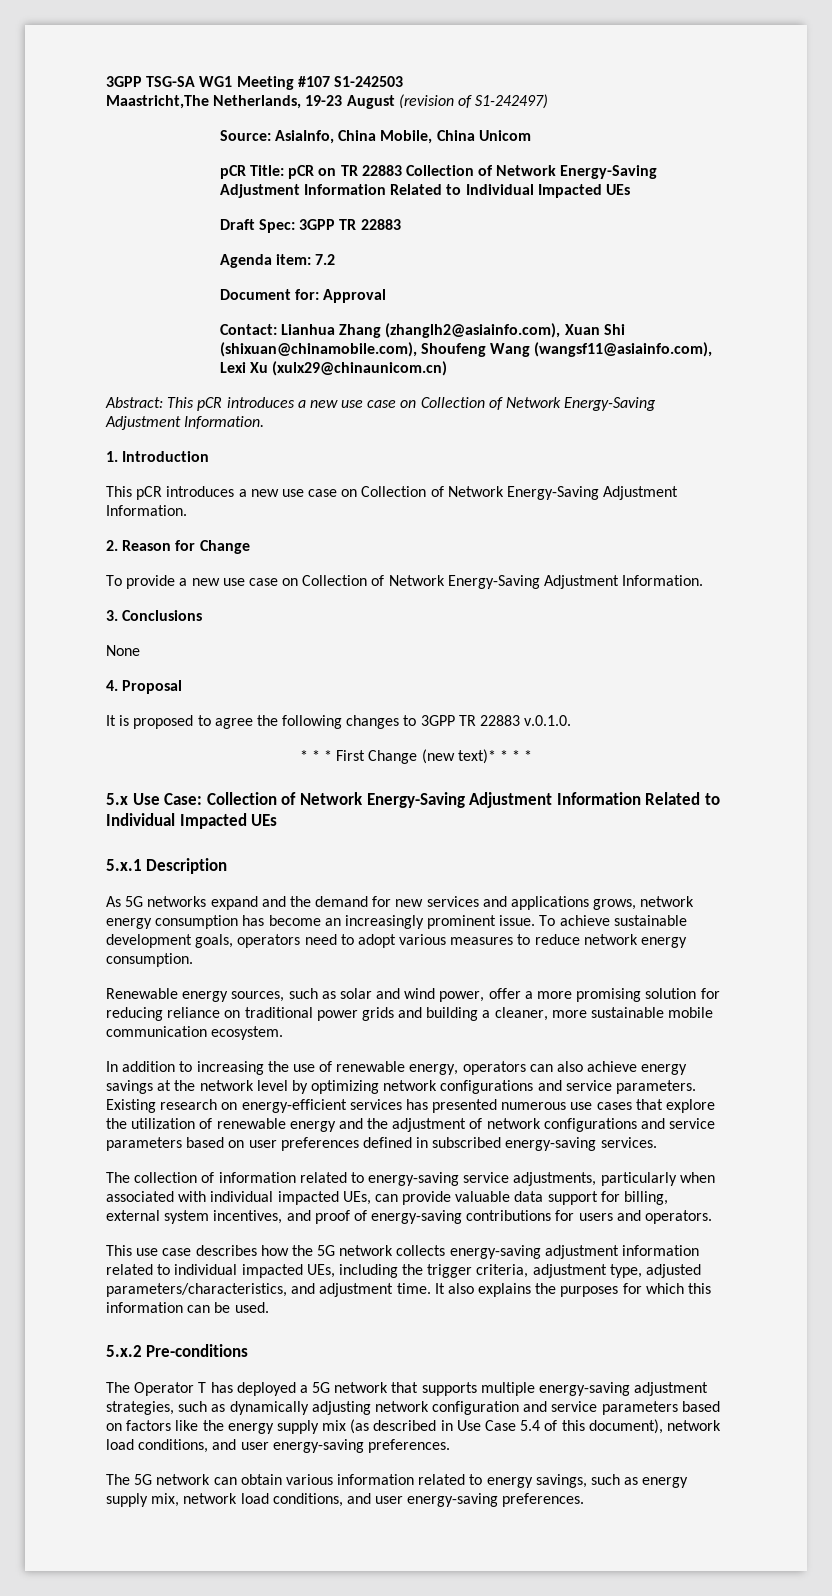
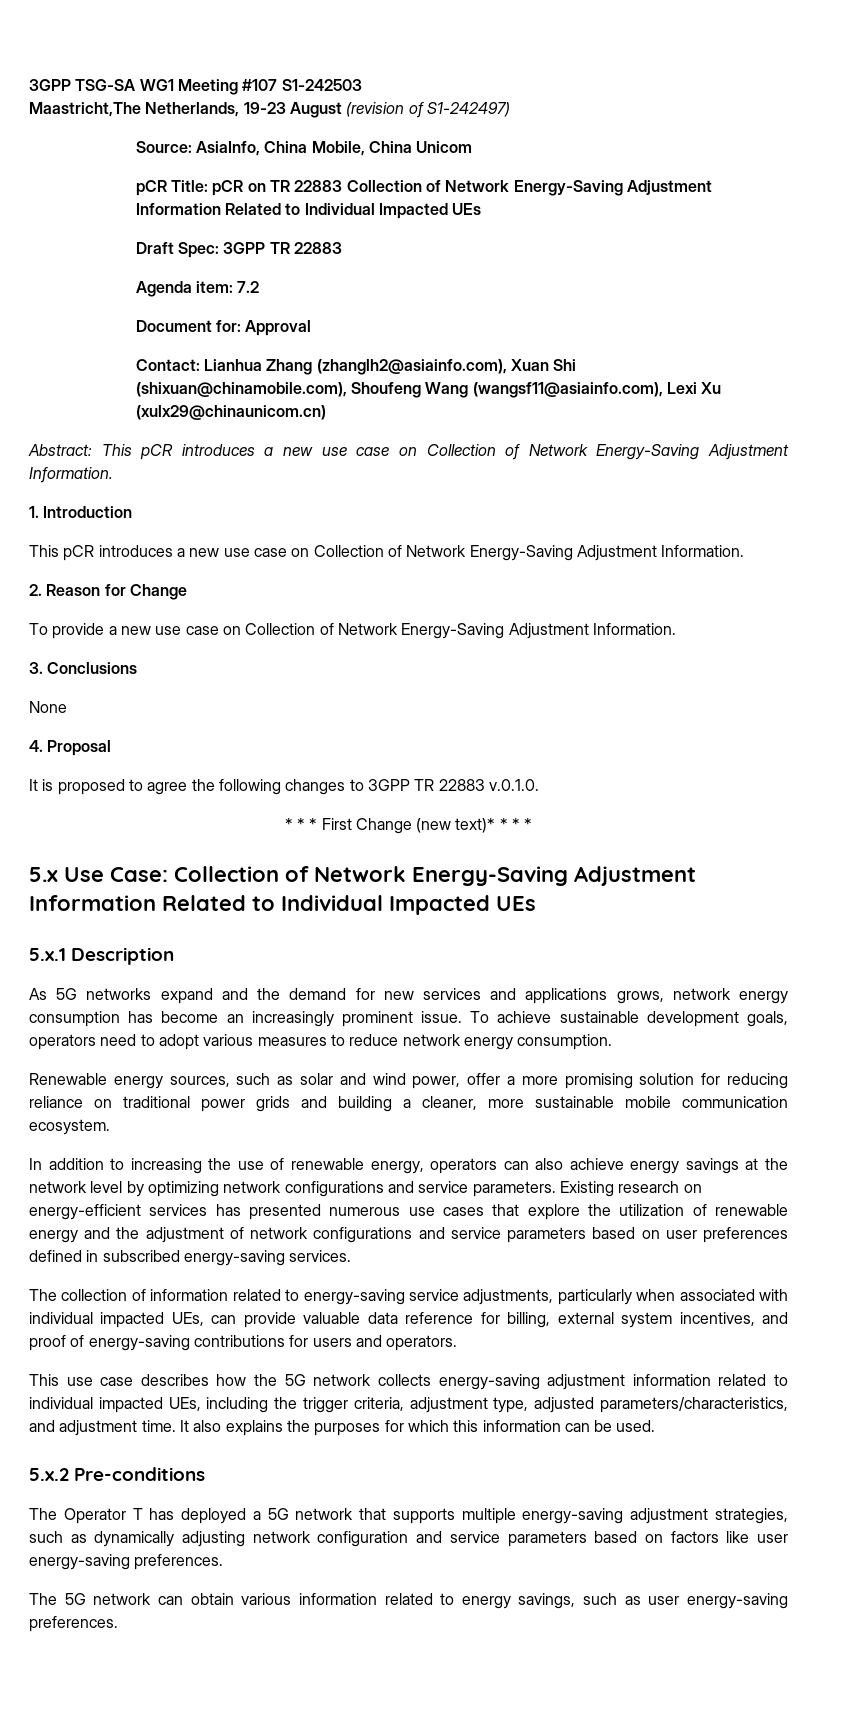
- The collection of information related to energy-saving service adjustments, particularly when associated with individual impacted UEs, can provide valuable data support for billing, external system incentives, and proof of energy-saving contributions for users and operators.
+ The collection of information related to energy-saving service adjustments, particularly when associated with individual impacted UEs, can provide valuable data reference for billing, external system incentives, and proof of energy-saving contributions for users and operators.
- The Operator T has deployed a 5G network that supports multiple energy-saving adjustment strategies, such as dynamically adjusting network configuration and service parameters based on factors like the energy supply mix (as described in Use Case 5.4 of this document), network load conditions, and user energy-saving preferences.
+ The Operator T has deployed a 5G network that supports multiple energy-saving adjustment strategies, such as dynamically adjusting network configuration and service parameters based on factors like user energy-saving preferences.
- The 5G network can obtain various information related to energy savings, such as energy supply mix, network load conditions, and user energy-saving preferences.
+ The 5G network can obtain various information related to energy savings, such as user energy-saving preferences.

